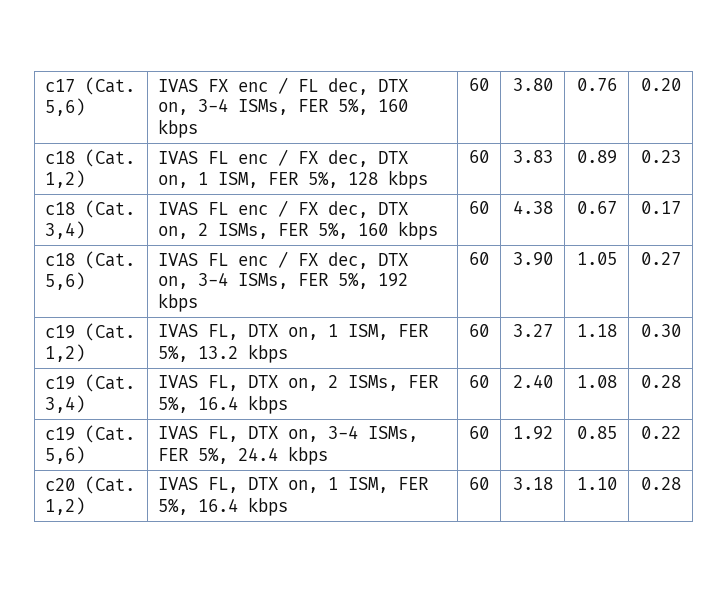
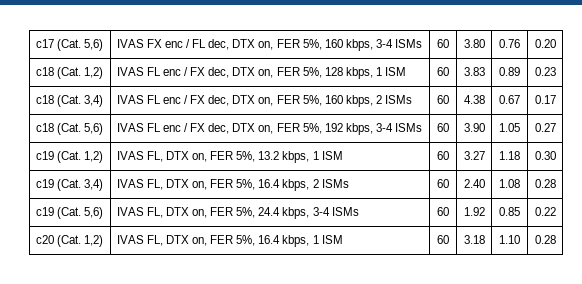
- c17 (Cat. 5,6) | IVAS FX enc / FL dec, DTX on, 3-4 ISMs, FER 5%, 160 kbps | 60 | 3.80 | 0.76 | 0.20
+ c17 (Cat. 5,6) | IVAS FX enc / FL dec, DTX on, FER 5%, 160 kbps, 3-4 ISMs | 60 | 3.80 | 0.76 | 0.20
- c18 (Cat. 1,2) | IVAS FL enc / FX dec, DTX on, 1 ISM, FER 5%, 128 kbps | 60 | 3.83 | 0.89 | 0.23
+ c18 (Cat. 1,2) | IVAS FL enc / FX dec, DTX on, FER 5%, 128 kbps, 1 ISM | 60 | 3.83 | 0.89 | 0.23
- c18 (Cat. 3,4) | IVAS FL enc / FX dec, DTX on, 2 ISMs, FER 5%, 160 kbps | 60 | 4.38 | 0.67 | 0.17
+ c18 (Cat. 3,4) | IVAS FL enc / FX dec, DTX on, FER 5%, 160 kbps, 2 ISMs | 60 | 4.38 | 0.67 | 0.17
- c18 (Cat. 5,6) | IVAS FL enc / FX dec, DTX on, 3-4 ISMs, FER 5%, 192 kbps | 60 | 3.90 | 1.05 | 0.27
+ c18 (Cat. 5,6) | IVAS FL enc / FX dec, DTX on, FER 5%, 192 kbps, 3-4 ISMs | 60 | 3.90 | 1.05 | 0.27
- c19 (Cat. 1,2) | IVAS FL, DTX on, 1 ISM, FER 5%, 13.2 kbps | 60 | 3.27 | 1.18 | 0.30
+ c19 (Cat. 1,2) | IVAS FL, DTX on, FER 5%, 13.2 kbps, 1 ISM | 60 | 3.27 | 1.18 | 0.30
- c19 (Cat. 3,4) | IVAS FL, DTX on, 2 ISMs, FER 5%, 16.4 kbps | 60 | 2.40 | 1.08 | 0.28
+ c19 (Cat. 3,4) | IVAS FL, DTX on, FER 5%, 16.4 kbps, 2 ISMs | 60 | 2.40 | 1.08 | 0.28
- c19 (Cat. 5,6) | IVAS FL, DTX on, 3-4 ISMs, FER 5%, 24.4 kbps | 60 | 1.92 | 0.85 | 0.22
+ c19 (Cat. 5,6) | IVAS FL, DTX on, FER 5%, 24.4 kbps, 3-4 ISMs | 60 | 1.92 | 0.85 | 0.22
- c20 (Cat. 1,2) | IVAS FL, DTX on, 1 ISM, FER 5%, 16.4 kbps | 60 | 3.18 | 1.10 | 0.28
+ c20 (Cat. 1,2) | IVAS FL, DTX on, FER 5%, 16.4 kbps, 1 ISM | 60 | 3.18 | 1.10 | 0.28

